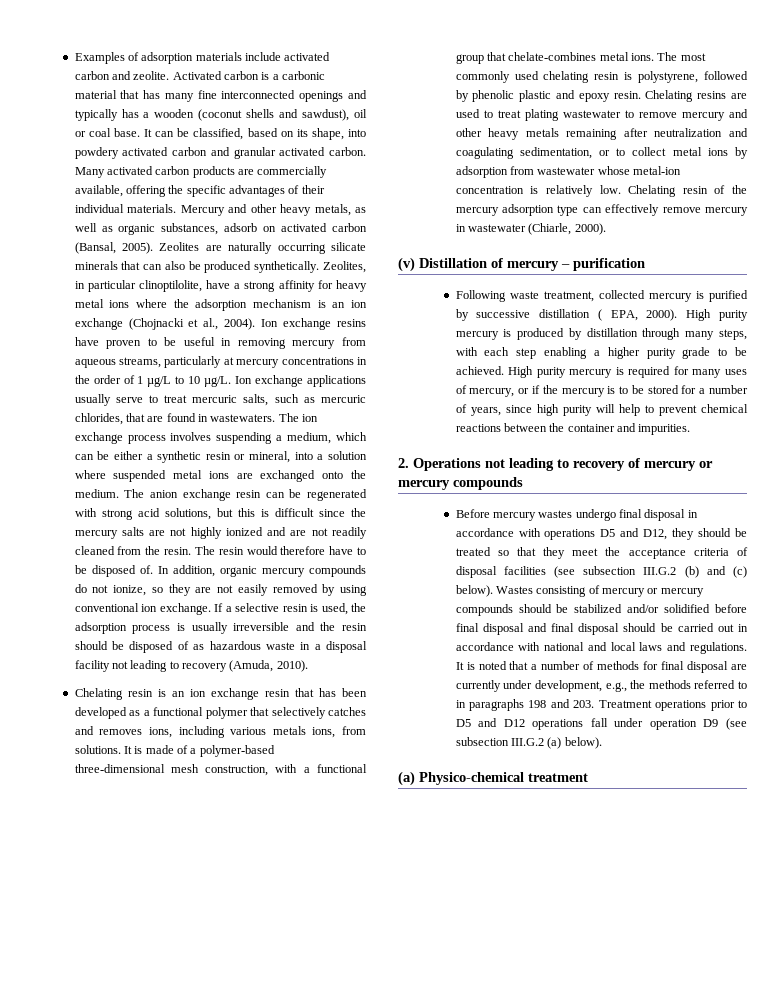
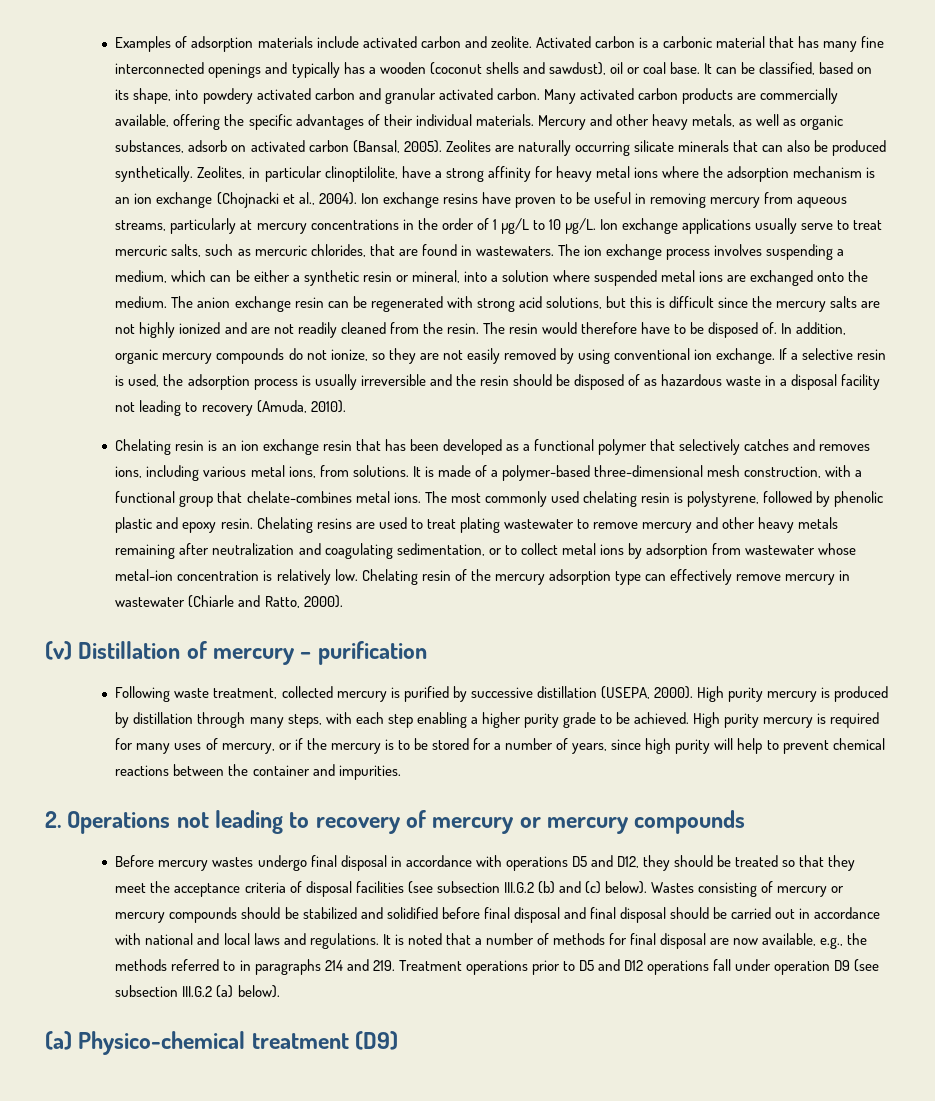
- Chelating resin is an ion exchange resin that has been developed as a functional polymer that selectively catches and removes ions, including various metals ions, from solutions.
+ Chelating resin is an ion exchange resin that has been developed as a functional polymer that selectively catches and removes ions, including various metal ions, from solutions.
- Chelating resin of the mercury adsorption type can effectively remove mercury in wastewater (Chiarle, 2000).
+ Chelating resin of the mercury adsorption type can effectively remove mercury in wastewater (Chiarle and Ratto, 2000).
- Following waste treatment, collected mercury is purified by successive distillation ( EPA, 2000).
+ Following waste treatment, collected mercury is purified by successive distillation (USEPA, 2000).
- Wastes consisting of mercury or mercury compounds should be stabilized and/or solidified before final disposal and final disposal should be carried out in accordance with national and local laws and regulations.
+ Wastes consisting of mercury or mercury compounds should be stabilized and solidified before final disposal and final disposal should be carried out in accordance with national and local laws and regulations.
- It is noted that a number of methods for final disposal are currently under development, e.g., the methods referred to in paragraphs 198 and 203. Treatment operations prior to D5 and D12 operations fall under operation D9 (see subsection III.G.2 (a) below).
+ It is noted that a number of methods for final disposal are now available, e.g., the methods referred to in paragraphs 214 and 219. Treatment operations prior to D5 and D12 operations fall under operation D9 (see subsection III.G.2 (a) below).
- (a) Physico-chemical treatment
+ (a) Physico-chemical treatment (D9)

